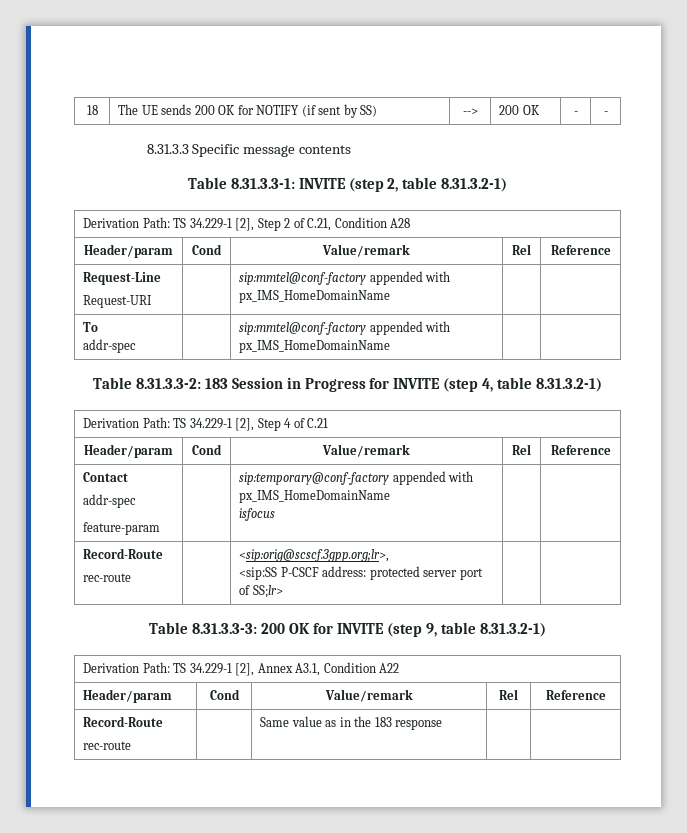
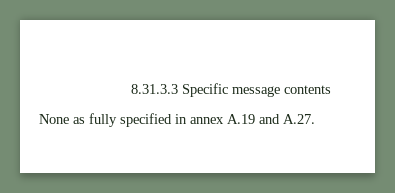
- 18 | The UE sends 200 OK for NOTIFY (if sent by SS) | --> | 200 OK | - | -
  8.31.3.3 Specific message contents
- Table 8.31.3.3-1: INVITE (step 2, table 8.31.3.2-1)
- Derivation Path: TS 34.229-1 [2], Step 2 of C.21, Condition A28
- Header/param | Cond | Value/remark | Rel | Reference
- Request-Line
- Request-URI | | sip:mmtel@conf-factory appended with px_IMS_HomeDomainName | |
- To
- addr-spec | | sip:mmtel@conf-factory appended with px_IMS_HomeDomainName | |
- Table 8.31.3.3-2: 183 Session in Progress for INVITE (step 4, table 8.31.3.2-1)
- Derivation Path: TS 34.229-1 [2], Step 4 of C.21
- Header/param | Cond | Value/remark | Rel | Reference
- Contact
- addr-spec
- feature-param | | sip:temporary@conf-factory appended with px_IMS_HomeDomainName
- isfocus | |
- Record-Route
- rec-route | | <sip:orig@scscf.3gpp.org;lr>,
- <sip:SS P-CSCF address: protected server port of SS;lr> | |
- Table 8.31.3.3-3: 200 OK for INVITE (step 9, table 8.31.3.2-1)
- Derivation Path: TS 34.229-1 [2], Annex A3.1, Condition A22
- Header/param | Cond | Value/remark | Rel | Reference
- Record-Route
- rec-route | | Same value as in the 183 response | |
+ None as fully specified in annex A.19 and A.27.

